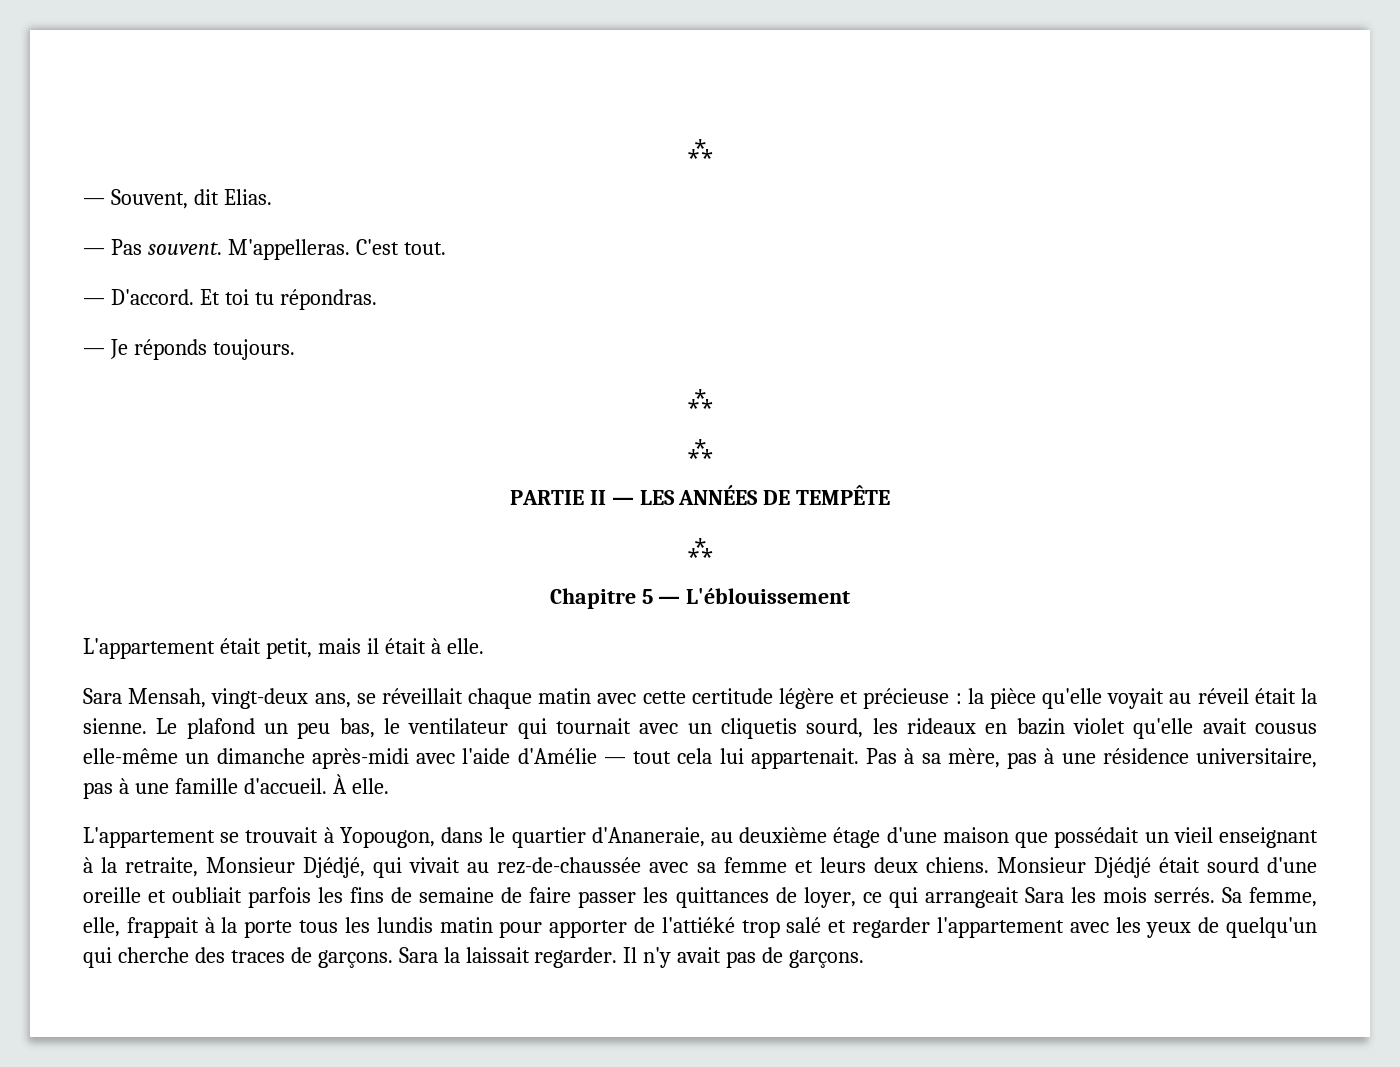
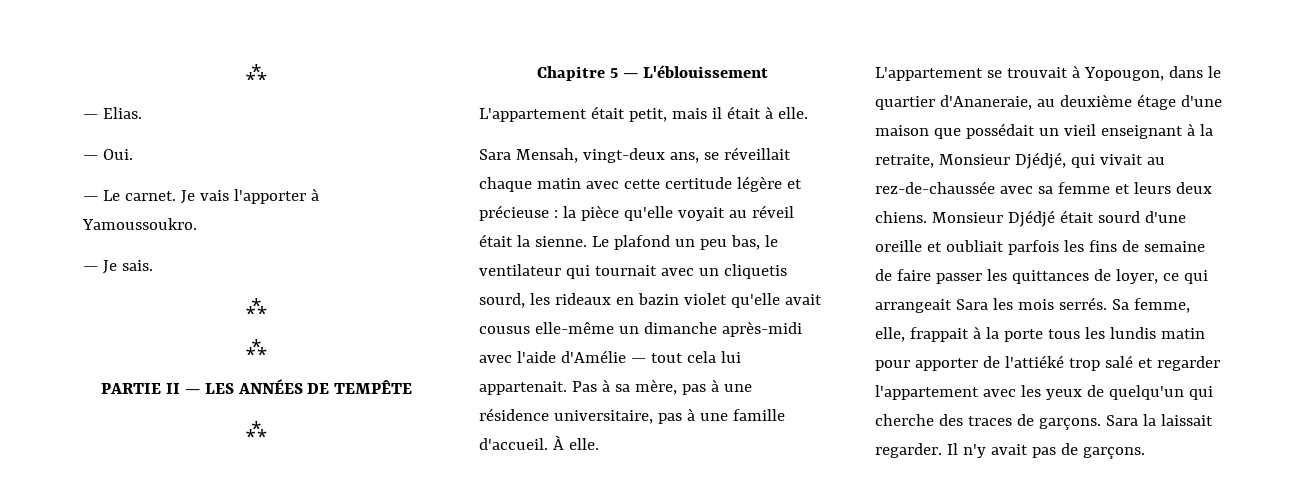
- — Souvent, dit Elias.
+ — Elias.
- — Pas souvent. M'appelleras. C'est tout.
- — D'accord. Et toi tu répondras.
+ — Oui.
+ — Le carnet. Je vais l'apporter à Yamoussoukro.
- — Je réponds toujours.
+ — Je sais.

